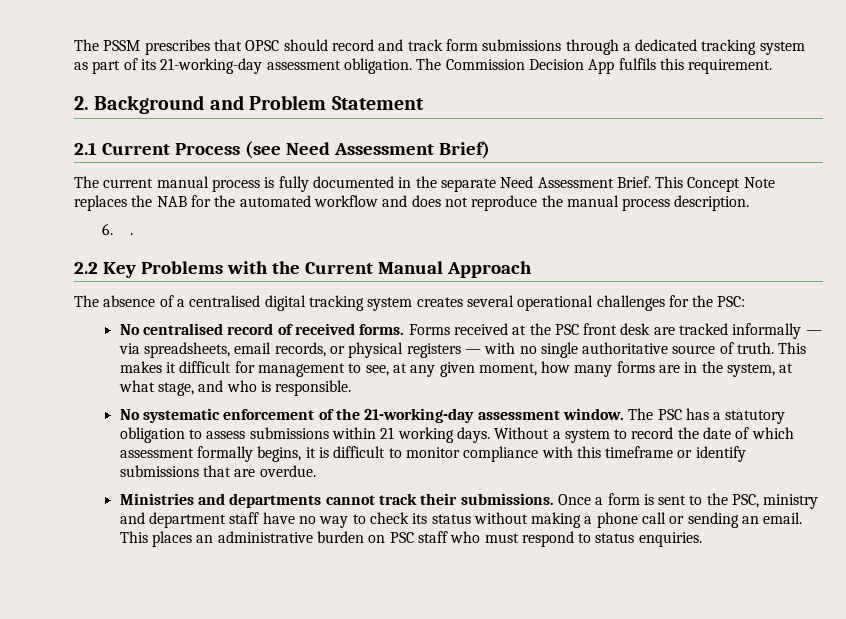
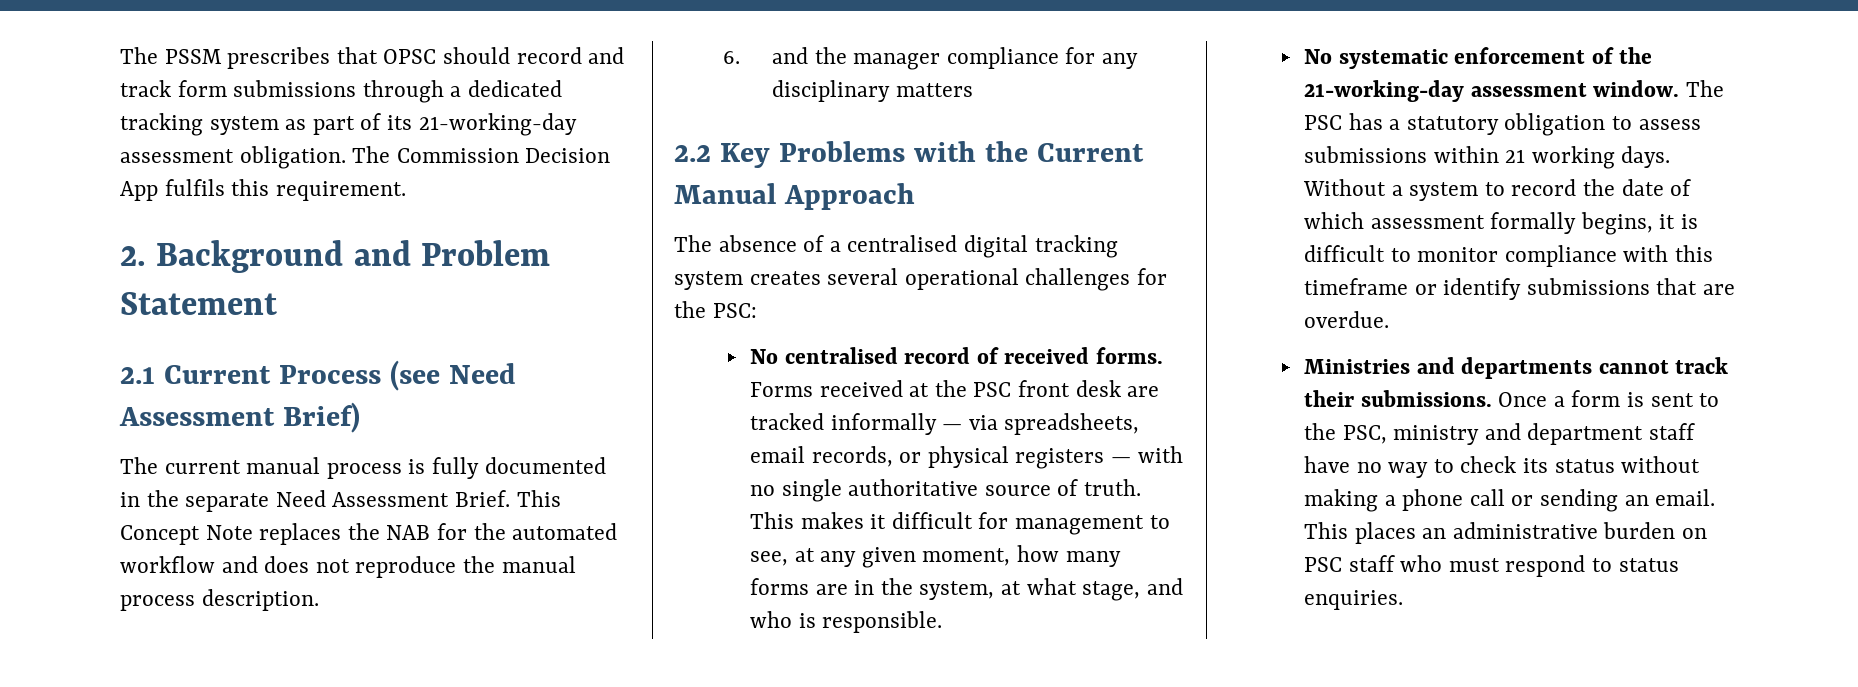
- 6. .
+ 6. and the manager compliance for any disciplinary matters

